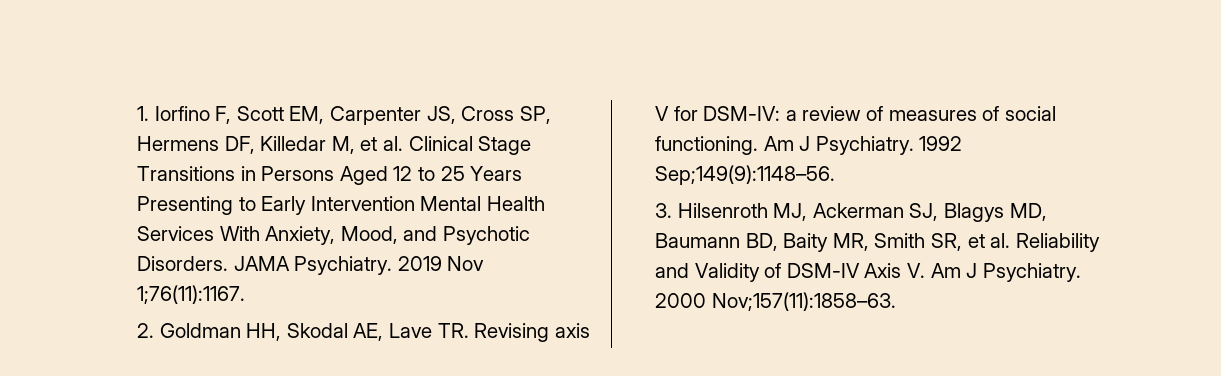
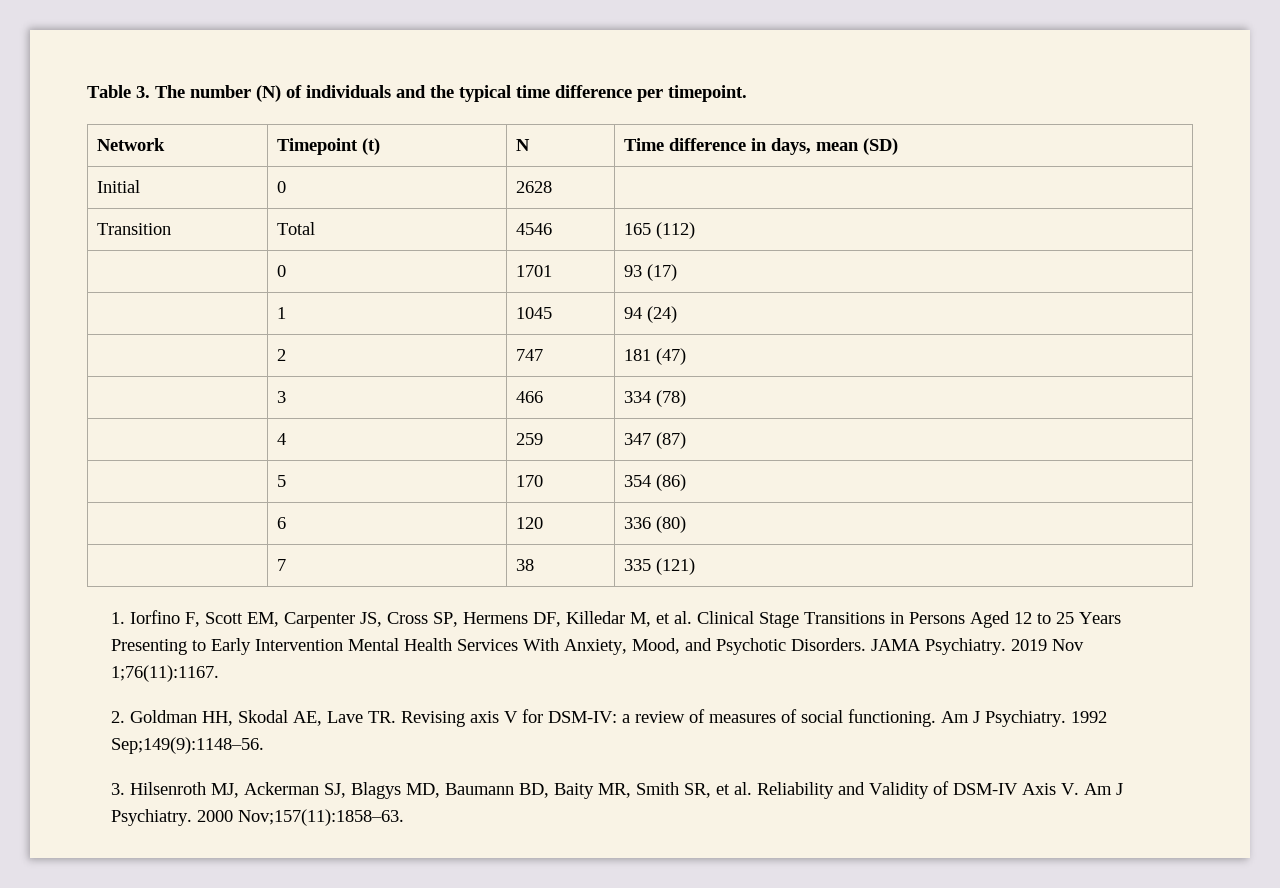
+ Table 3. The number (N) of individuals and the typical time difference per timepoint.
+ Network | Timepoint (t) | N | Time difference in days, mean (SD)
+ Initial | 0 | 2628 |
+ Transition | Total | 4546 | 165 (112)
+ | 0 | 1701 | 93 (17)
+ | 1 | 1045 | 94 (24)
+ | 2 | 747 | 181 (47)
+ | 3 | 466 | 334 (78)
+ | 4 | 259 | 347 (87)
+ | 5 | 170 | 354 (86)
+ | 6 | 120 | 336 (80)
+ | 7 | 38 | 335 (121)

